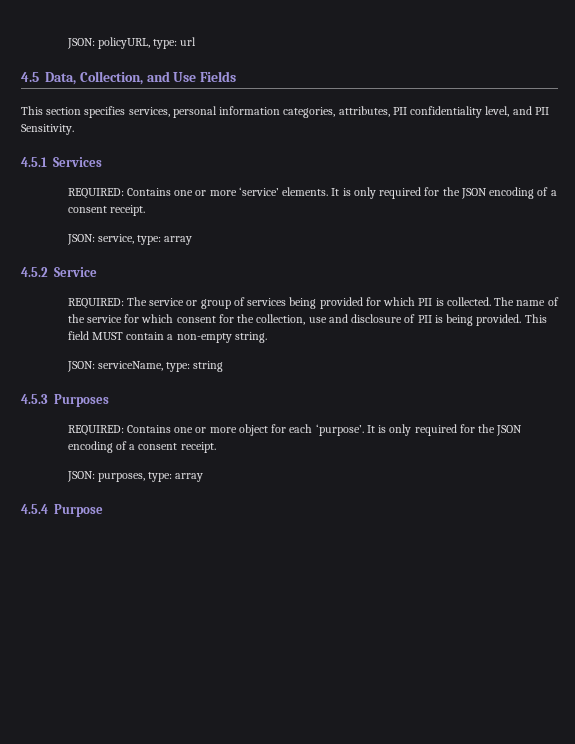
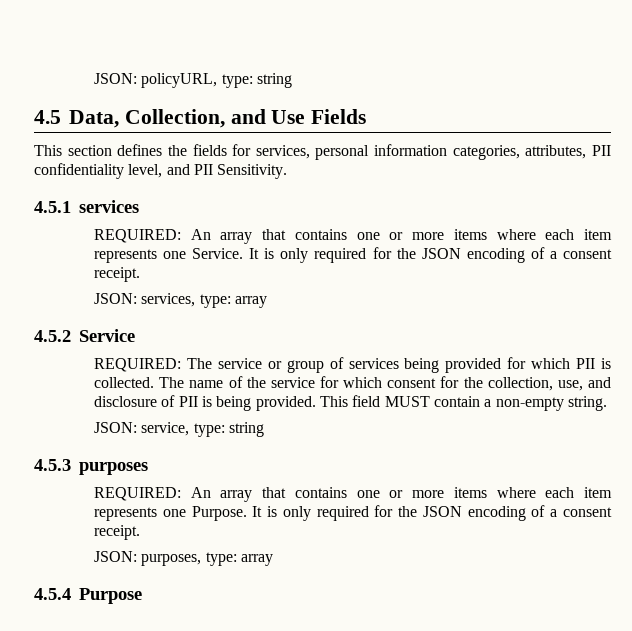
- JSON: policyURL, type: url
+ JSON: policyURL, type: string
- This section specifies services, personal information categories, attributes, PII confidentiality level, and PII Sensitivity.
+ This section defines the fields for services, personal information categories, attributes, PII confidentiality level, and PII Sensitivity.
- 4.5.1 Services
- REQUIRED: Contains one or more ‘service’ elements.
+ 4.5.1 services
+ REQUIRED: An array that contains one or more items where each item represents one Service.
- JSON: service, type: array
+ JSON: services, type: array
- The name of the service for which consent for the collection, use and disclosure of PII is being provided.
+ The name of the service for which consent for the collection, use, and disclosure of PII is being provided.
- JSON: serviceName, type: string
+ JSON: service, type: string
- 4.5.3 Purposes
- REQUIRED: Contains one or more object for each ‘purpose’.
+ 4.5.3 purposes
+ REQUIRED: An array that contains one or more items where each item represents one Purpose.

